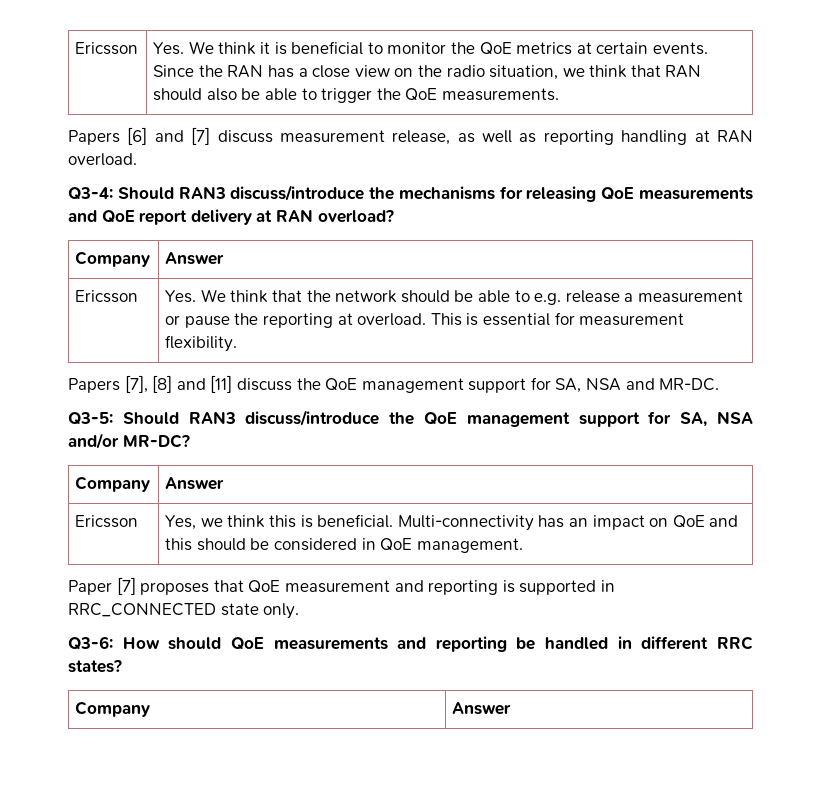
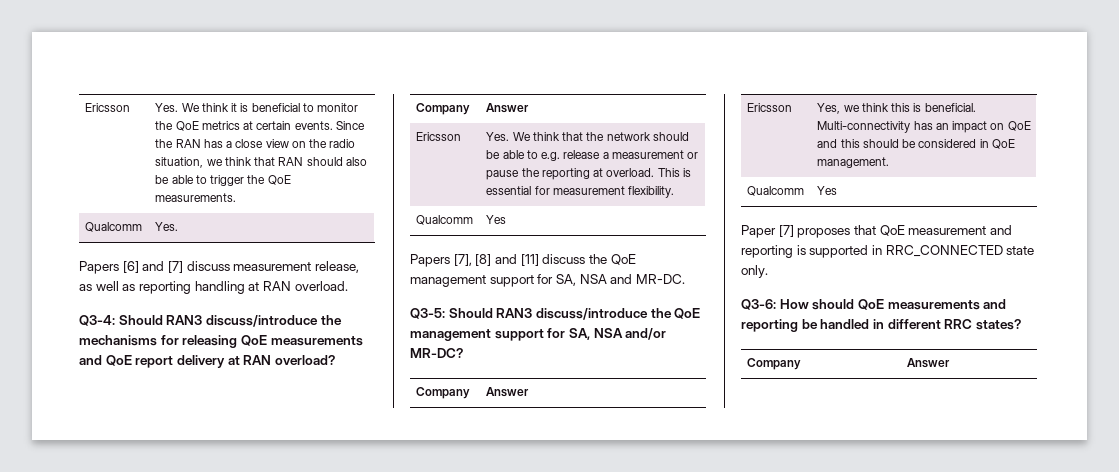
+ Qualcomm | Yes.
  Ericsson | Yes. We think that the network should be able to e.g. release a measurement or pause the reporting at overload. This is essential for measurement flexibility.
+ Qualcomm | Yes
  Ericsson | Yes, we think this is beneficial. Multi-connectivity has an impact on QoE and this should be considered in QoE management.
+ Qualcomm | Yes

